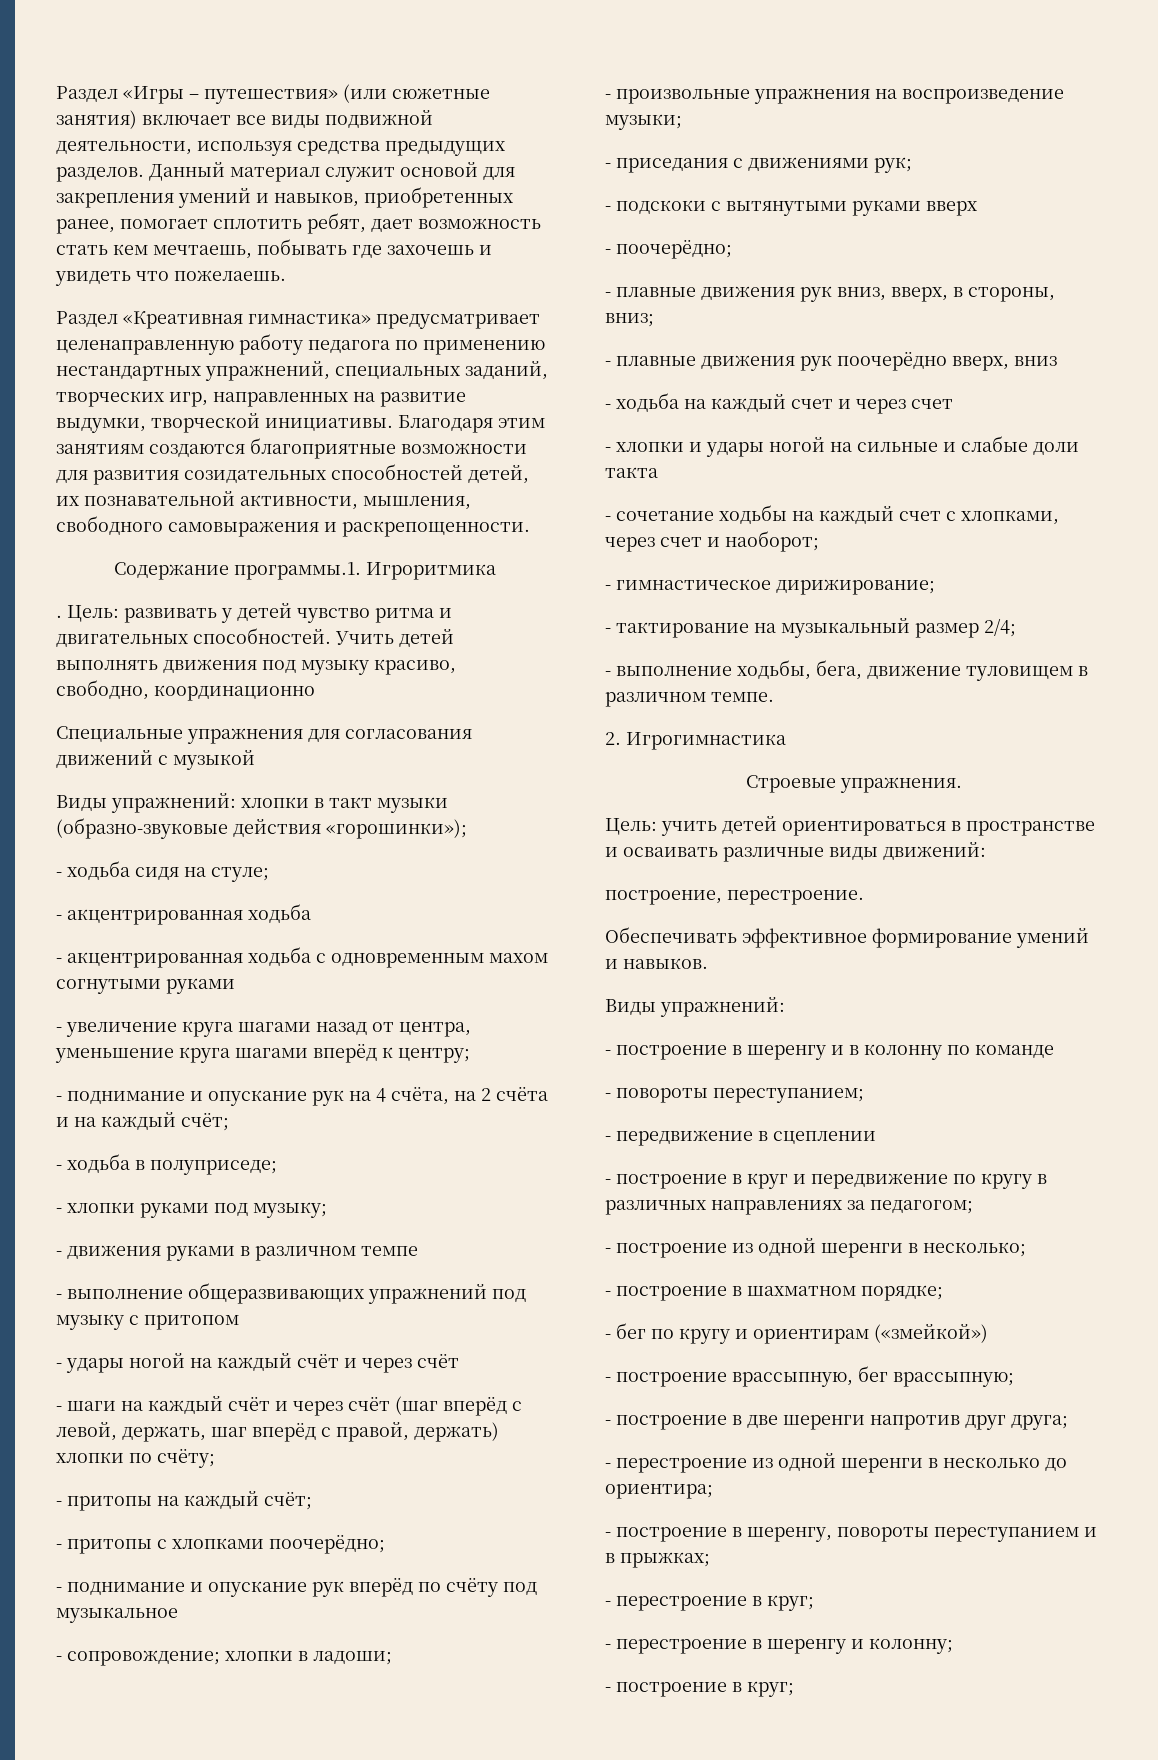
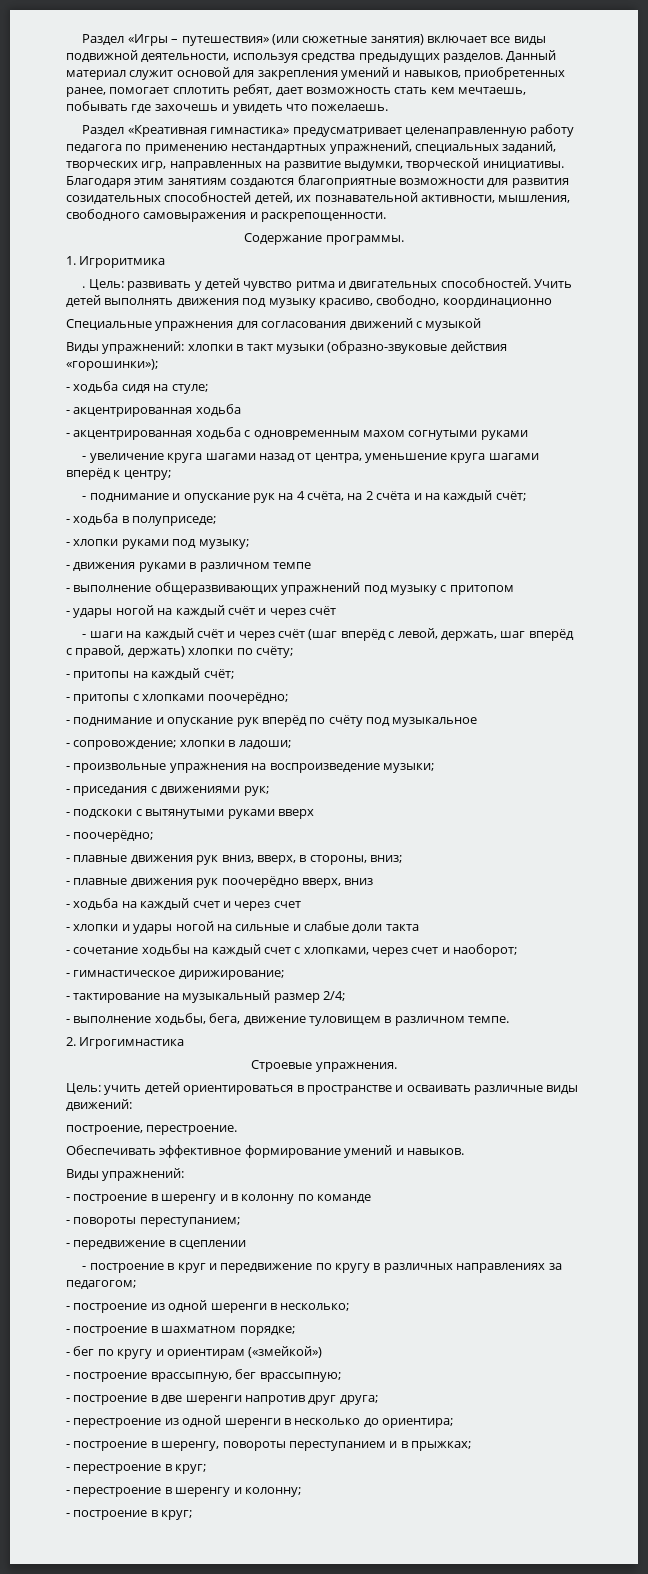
- Содержание программы.1. Игроритмика
+ Содержание программы.
+ 1. Игроритмика

